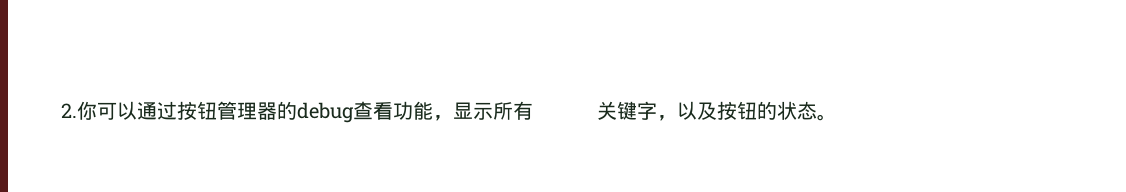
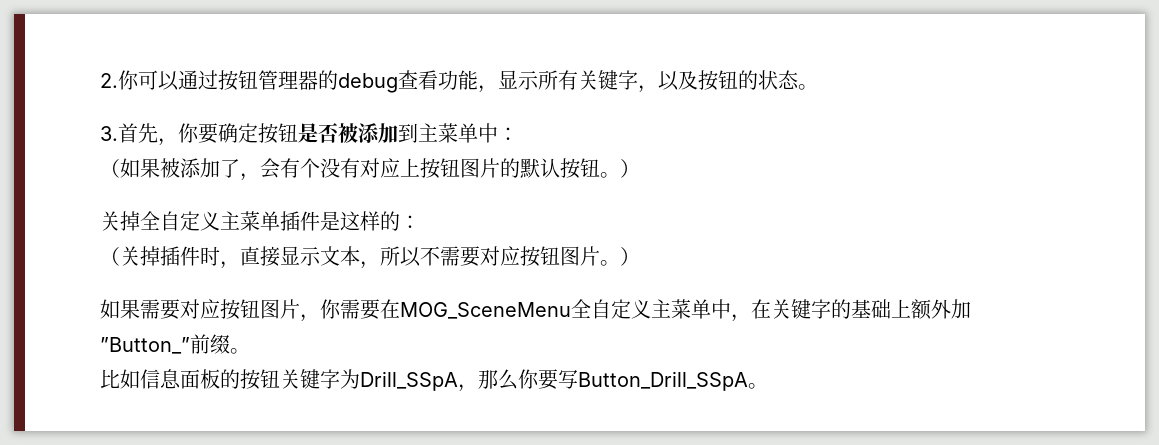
+ 3.首先，你要确定按钮是否被添加到主菜单中：
+ （如果被添加了，会有个没有对应上按钮图片的默认按钮。）
+ 关掉全自定义主菜单插件是这样的：
+ （关掉插件时，直接显示文本，所以不需要对应按钮图片。）
+ 如果需要对应按钮图片，你需要在MOG_SceneMenu全自定义主菜单中，在关键字的基础上额外加”Button_”前缀。
+ 比如信息面板的按钮关键字为Drill_SSpA，那么你要写Button_Drill_SSpA。

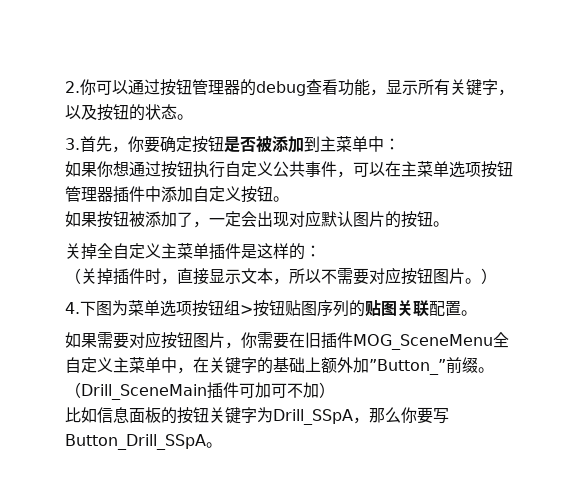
- （如果被添加了，会有个没有对应上按钮图片的默认按钮。）
+ 如果你想通过按钮执行自定义公共事件，可以在主菜单选项按钮管理器插件中添加自定义按钮。
+ 如果按钮被添加了，一定会出现对应默认图片的按钮。
+ 4.下图为菜单选项按钮组>按钮贴图序列的贴图关联配置。
- 如果需要对应按钮图片，你需要在MOG_SceneMenu全自定义主菜单中，在关键字的基础上额外加”Button_”前缀。
+ 如果需要对应按钮图片，你需要在旧插件MOG_SceneMenu全自定义主菜单中，在关键字的基础上额外加”Button_”前缀。（Drill_SceneMain插件可加可不加）

